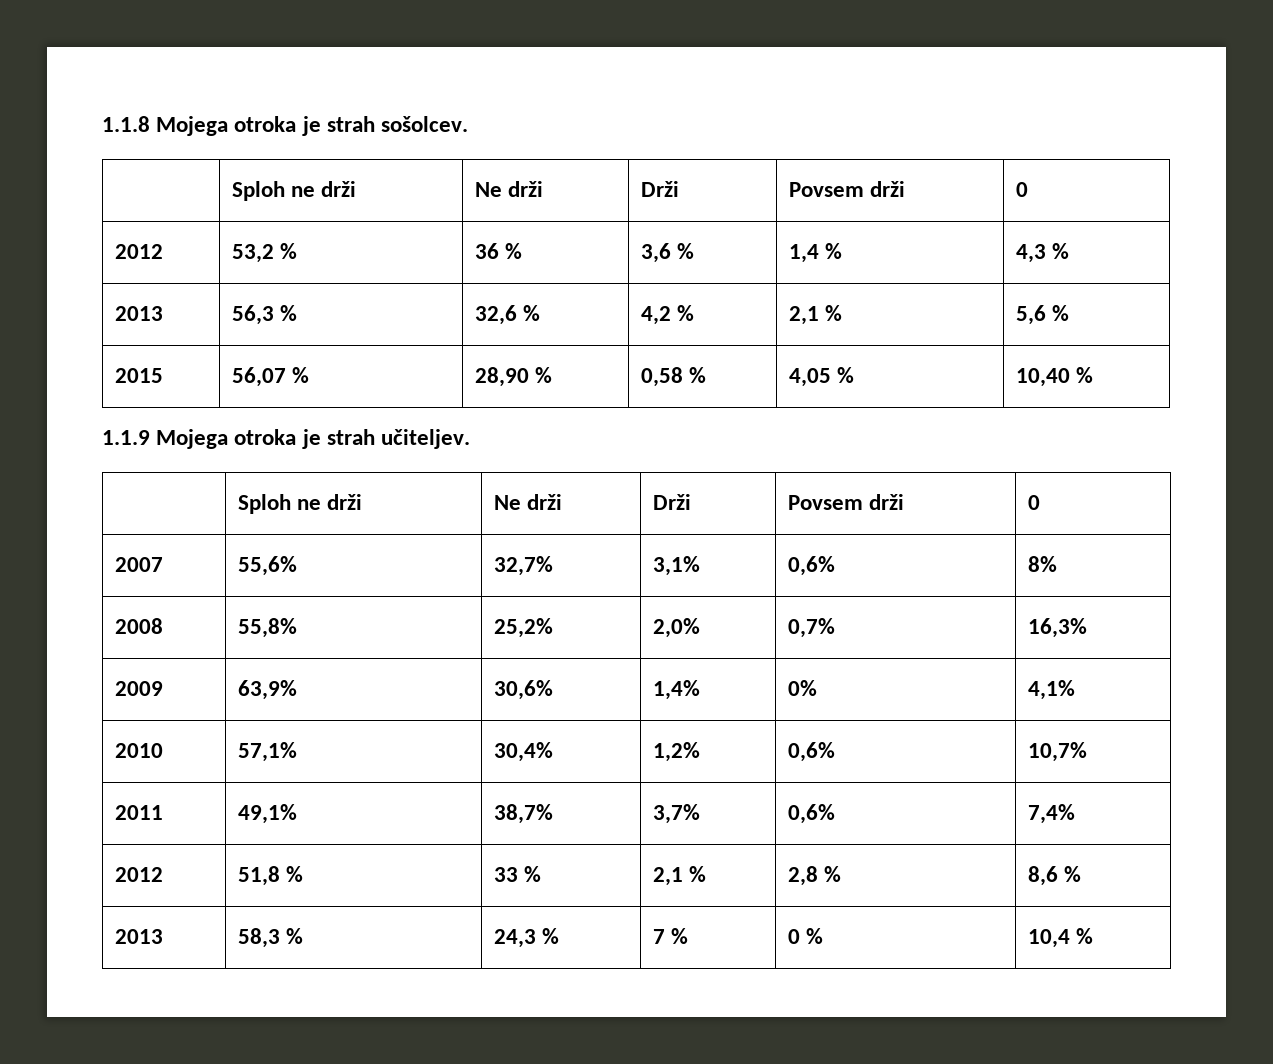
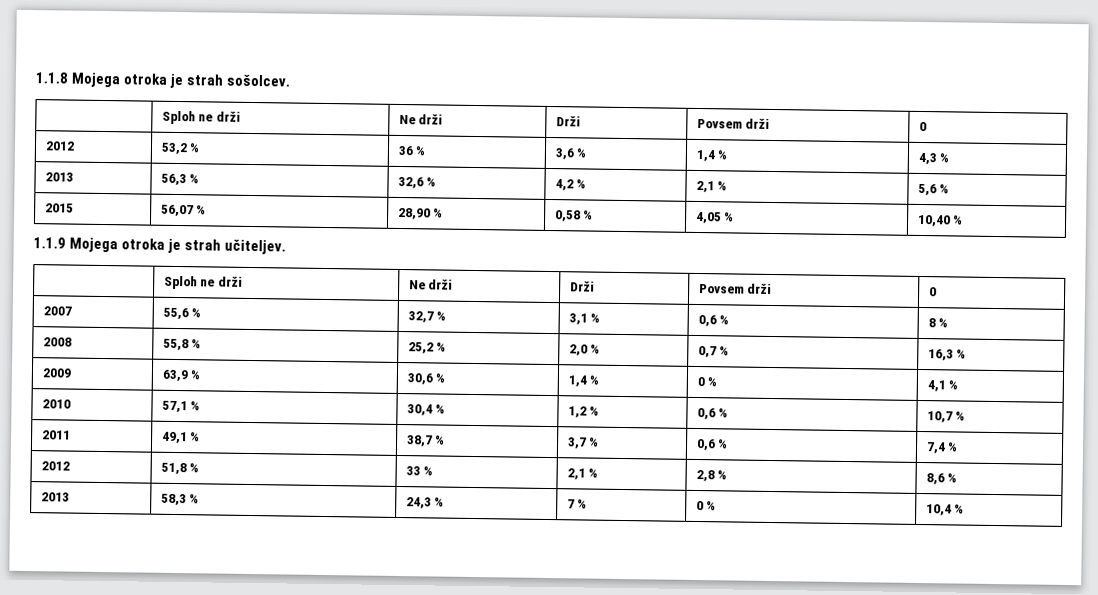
- 2007 | 55,6% | 32,7% | 3,1% | 0,6% | 8%
- 2008 | 55,8% | 25,2% | 2,0% | 0,7% | 16,3%
- 2009 | 63,9% | 30,6% | 1,4% | 0% | 4,1%
- 2010 | 57,1% | 30,4% | 1,2% | 0,6% | 10,7%
- 2011 | 49,1% | 38,7% | 3,7% | 0,6% | 7,4%
+ 2007 | 55,6 % | 32,7 % | 3,1 % | 0,6 % | 8 %
+ 2008 | 55,8 % | 25,2 % | 2,0 % | 0,7 % | 16,3 %
+ 2009 | 63,9 % | 30,6 % | 1,4 % | 0 % | 4,1 %
+ 2010 | 57,1 % | 30,4 % | 1,2 % | 0,6 % | 10,7 %
+ 2011 | 49,1 % | 38,7 % | 3,7 % | 0,6 % | 7,4 %

